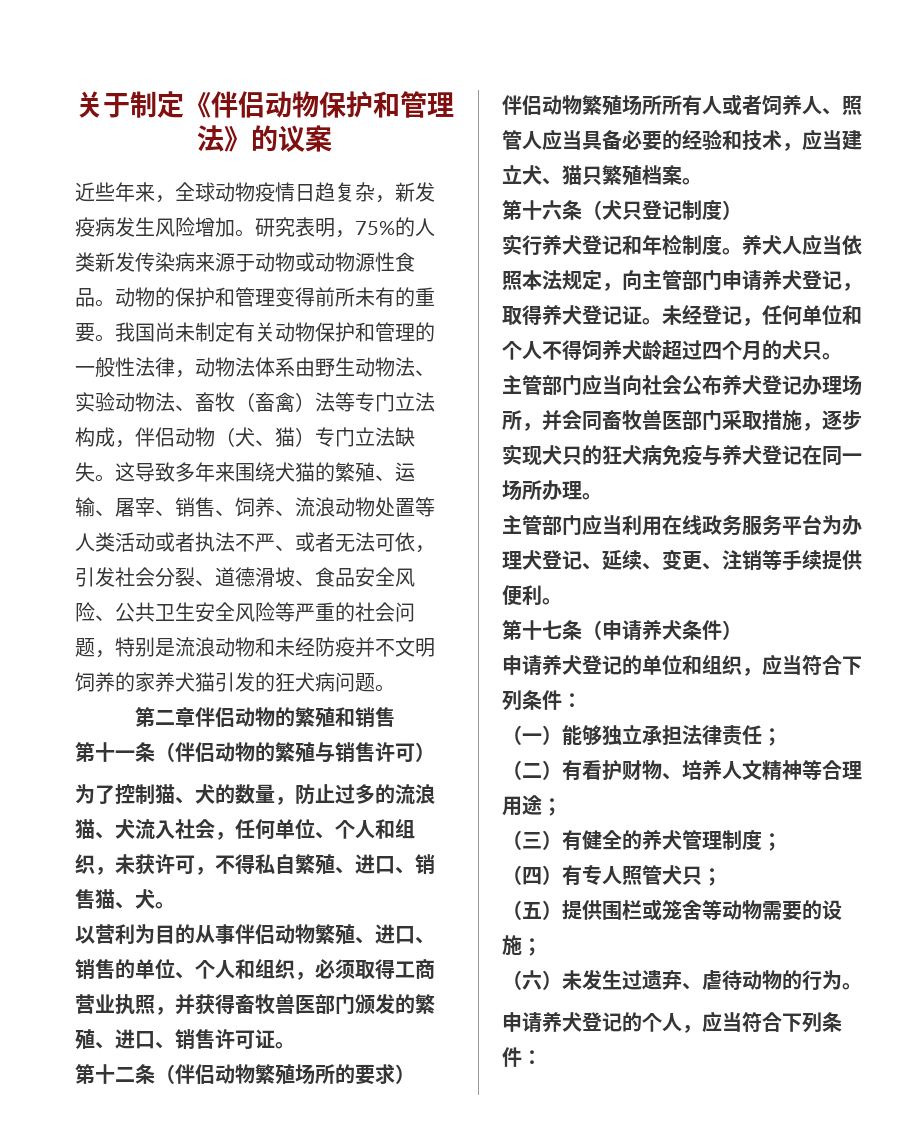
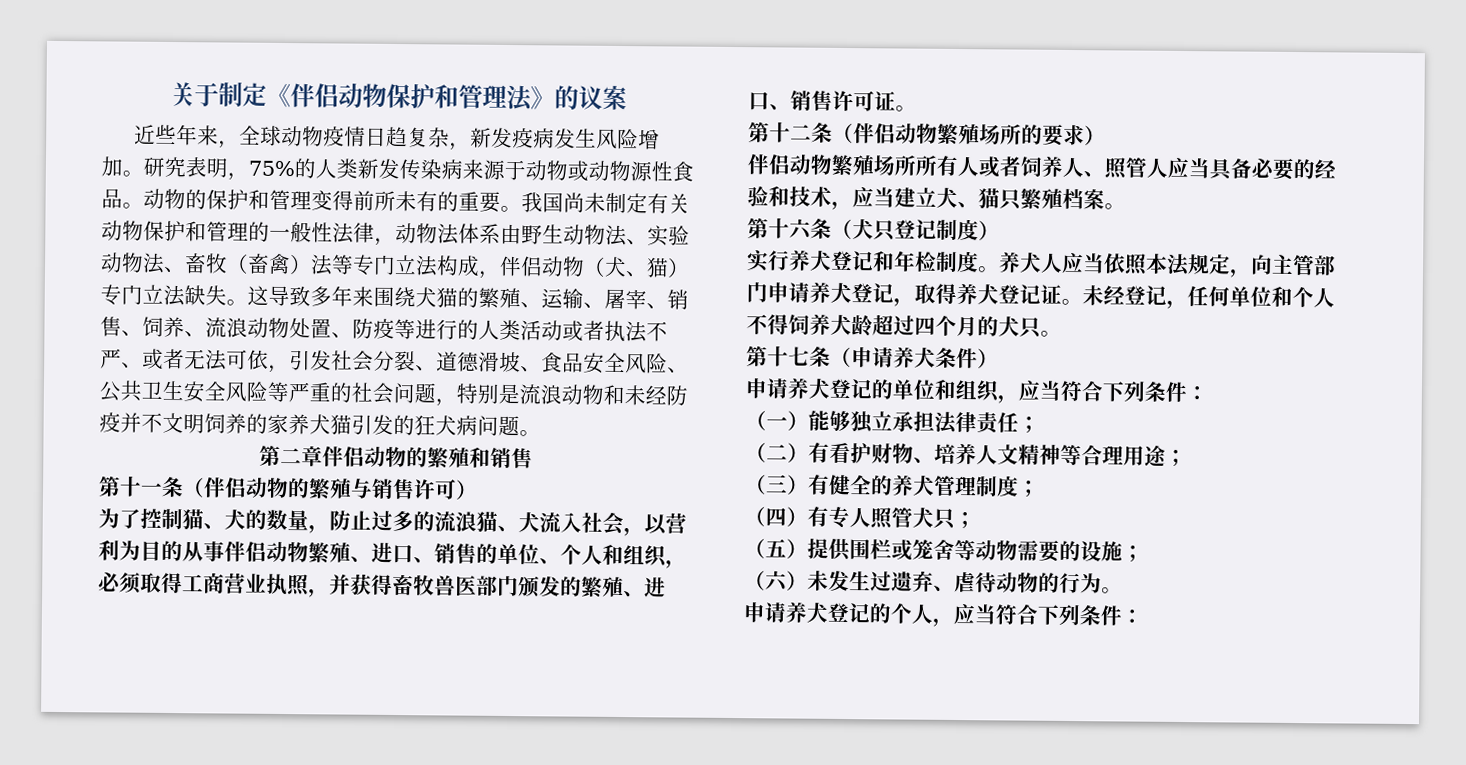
- 这导致多年来围绕犬猫的繁殖、运输、屠宰、销售、饲养、流浪动物处置等人类活动或者执法不严、或者无法可依，引发社会分裂、道德滑坡、食品安全风险、公共卫生安全风险等严重的社会问题，特别是流浪动物和未经防疫并不文明饲养的家养犬猫引发的狂犬病问题。
+ 这导致多年来围绕犬猫的繁殖、运输、屠宰、销售、饲养、流浪动物处置、防疫等进行的人类活动或者执法不严、或者无法可依，引发社会分裂、道德滑坡、食品安全风险、公共卫生安全风险等严重的社会问题，特别是流浪动物和未经防疫并不文明饲养的家养犬猫引发的狂犬病问题。
- 为了控制猫、犬的数量，防止过多的流浪猫、犬流入社会，任何单位、个人和组织，未获许可，不得私自繁殖、进口、销售猫、犬。
- 以营利为目的从事伴侣动物繁殖、进口、销售的单位、个人和组织，必须取得工商营业执照，并获得畜牧兽医部门颁发的繁殖、进口、销售许可证。
+ 为了控制猫、犬的数量，防止过多的流浪猫、犬流入社会，以营利为目的从事伴侣动物繁殖、进口、销售的单位、个人和组织，必须取得工商营业执照，并获得畜牧兽医部门颁发的繁殖、进口、销售许可证。
- 主管部门应当向社会公布养犬登记办理场所，并会同畜牧兽医部门采取措施，逐步实现犬只的狂犬病免疫与养犬登记在同一场所办理。
- 主管部门应当利用在线政务服务平台为办理犬登记、延续、变更、注销等手续提供便利。

